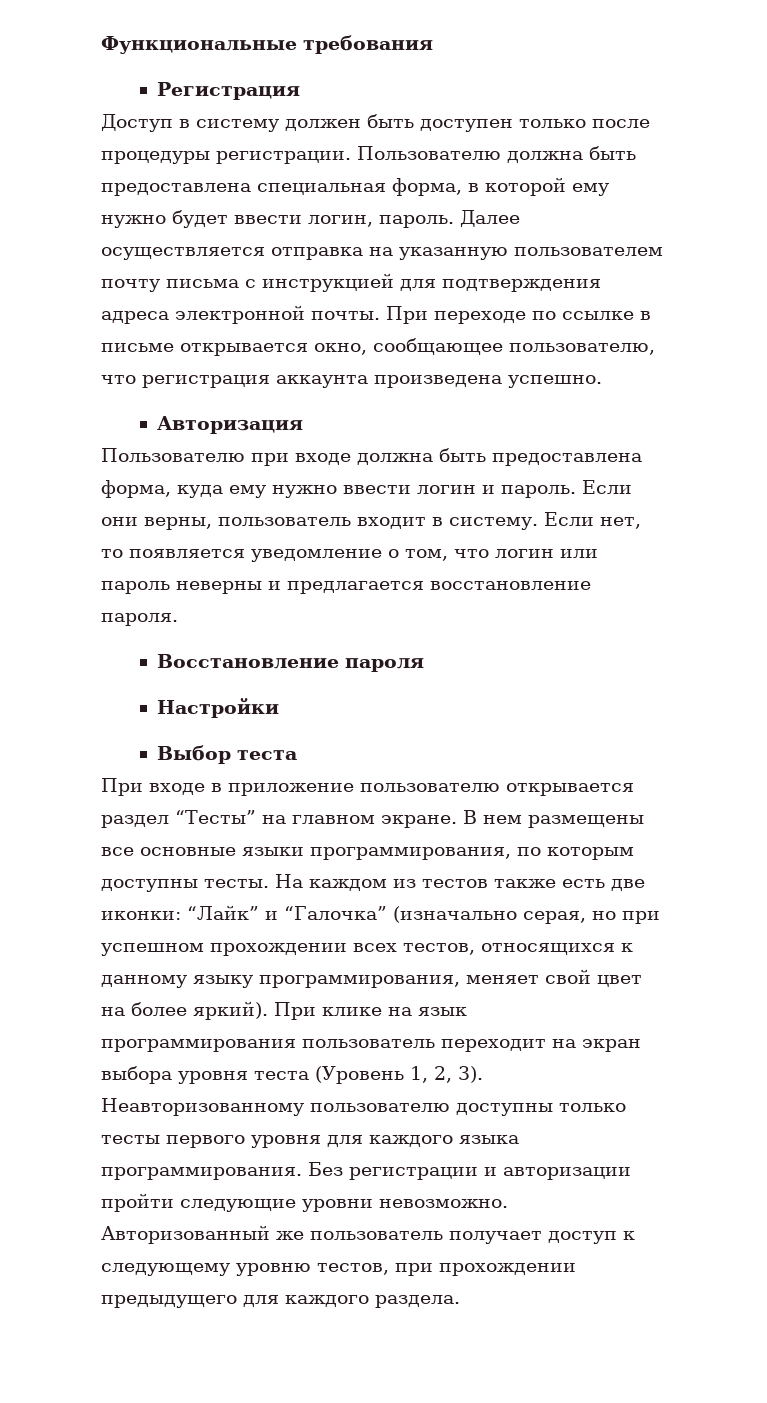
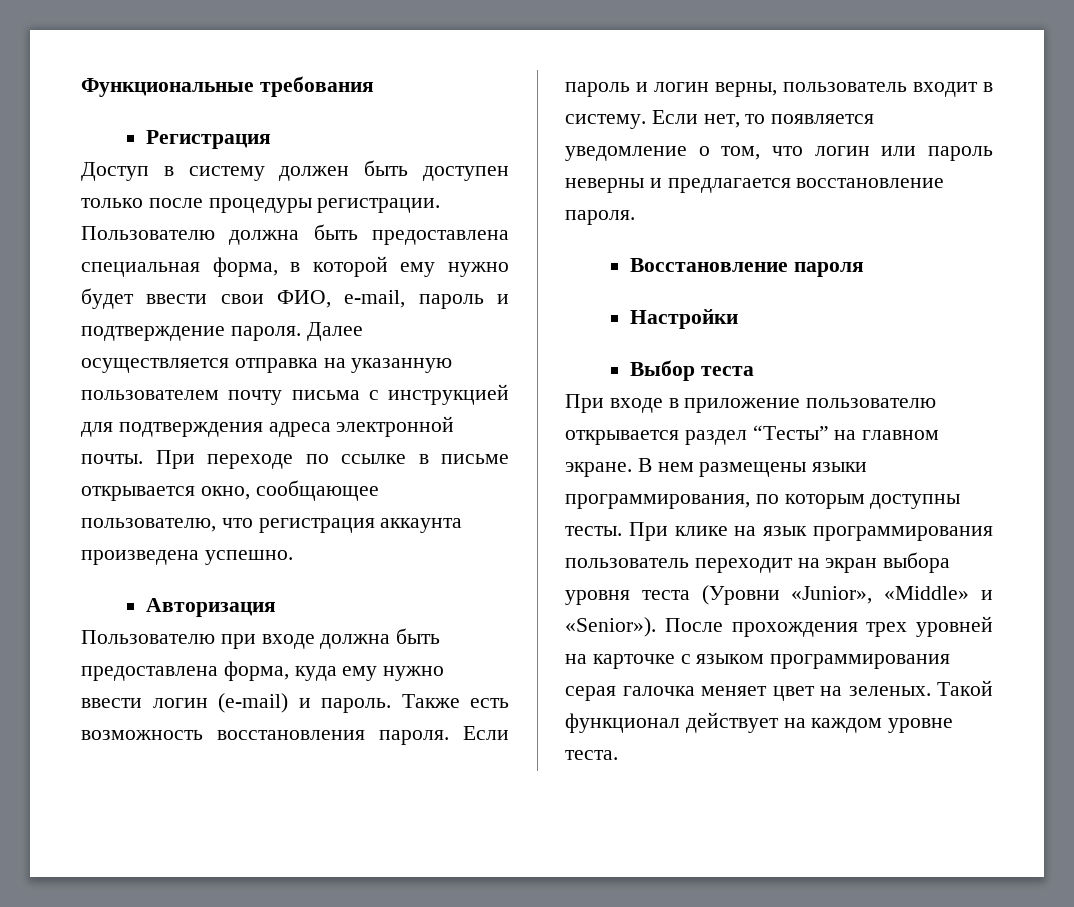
- Пользователю должна быть предоставлена специальная форма, в которой ему нужно будет ввести логин, пароль.
+ Пользователю должна быть предоставлена специальная форма, в которой ему нужно будет ввести свои ФИО, e-mail, пароль и подтверждение пароля.
- Пользователю при входе должна быть предоставлена форма, куда ему нужно ввести логин и пароль.
+ Пользователю при входе должна быть предоставлена форма, куда ему нужно ввести логин (e-mail) и пароль.
- Если они верны, пользователь входит в систему.
+ Также есть возможность восстановления пароля. Если пароль и логин верны, пользователь входит в систему.
- В нем размещены все основные языки программирования, по которым доступны тесты.
+ В нем размещены языки программирования, по которым доступны тесты.
- На каждом из тестов также есть две иконки: “Лайк” и “Галочка” (изначально серая, но при успешном прохождении всех тестов, относящихся к данному языку программирования, меняет свой цвет на более яркий).
- При клике на язык программирования пользователь переходит на экран выбора уровня теста (Уровень 1, 2, 3). Неавторизованному пользователю доступны только тесты первого уровня для каждого языка программирования. Без регистрации и авторизации пройти следующие уровни невозможно. Авторизованный же пользователь получает доступ к следующему уровню тестов, при прохождении предыдущего для каждого раздела.
+ При клике на язык программирования пользователь переходит на экран выбора уровня теста (Уровни «Junior», «Middle» и «Senior»). После прохождения трех уровней на карточке с языком программирования серая галочка меняет цвет на зеленых. Такой функционал действует на каждом уровне теста.

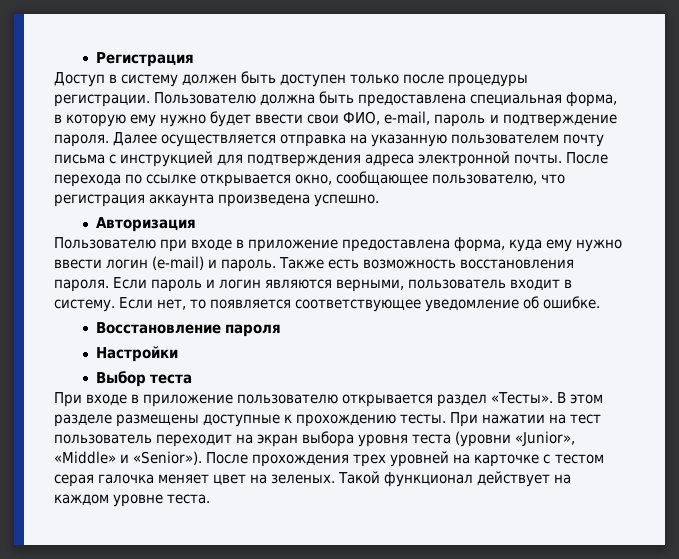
- Функциональные требования
- Пользователю должна быть предоставлена специальная форма, в которой ему нужно будет ввести свои ФИО, e-mail, пароль и подтверждение пароля.
+ Пользователю должна быть предоставлена специальная форма, в которую ему нужно будет ввести свои ФИО, e-mail, пароль и подтверждение пароля.
- При переходе по ссылке в письме открывается окно, сообщающее пользователю, что регистрация аккаунта произведена успешно.
+ После перехода по ссылке открывается окно, сообщающее пользователю, что регистрация аккаунта произведена успешно.
- Пользователю при входе должна быть предоставлена форма, куда ему нужно ввести логин (e-mail) и пароль.
+ Пользователю при входе в приложение предоставлена форма, куда ему нужно ввести логин (e-mail) и пароль.
- Если пароль и логин верны, пользователь входит в систему.
+ Если пароль и логин являются верными, пользователь входит в систему.
- Если нет, то появляется уведомление о том, что логин или пароль неверны и предлагается восстановление пароля.
+ Если нет, то появляется соответствующее уведомление об ошибке.
- При входе в приложение пользователю открывается раздел “Тесты” на главном экране. В нем размещены языки программирования, по которым доступны тесты. При клике на язык программирования пользователь переходит на экран выбора уровня теста (Уровни «Junior», «Middle» и «Senior»).
+ При входе в приложение пользователю открывается раздел «Тесты». В этом разделе размещены доступные к прохождению тесты. При нажатии на тест пользователь переходит на экран выбора уровня теста (уровни «Junior», «Middle» и «Senior»).
- После прохождения трех уровней на карточке с языком программирования серая галочка меняет цвет на зеленых.
+ После прохождения трех уровней на карточке с тестом серая галочка меняет цвет на зеленых.

